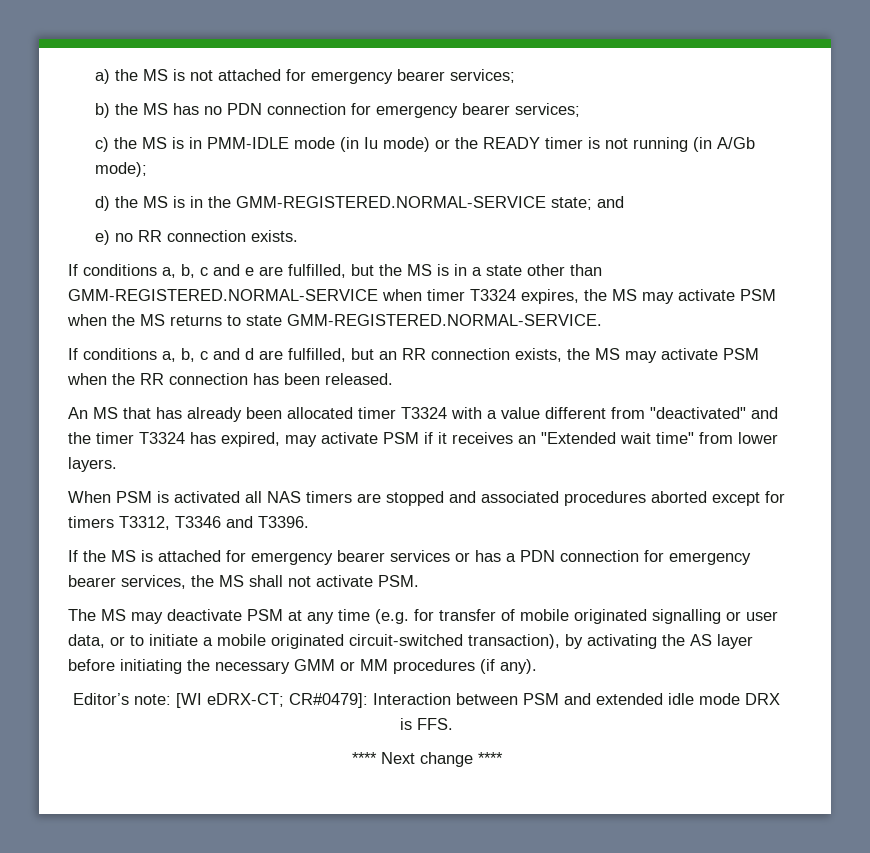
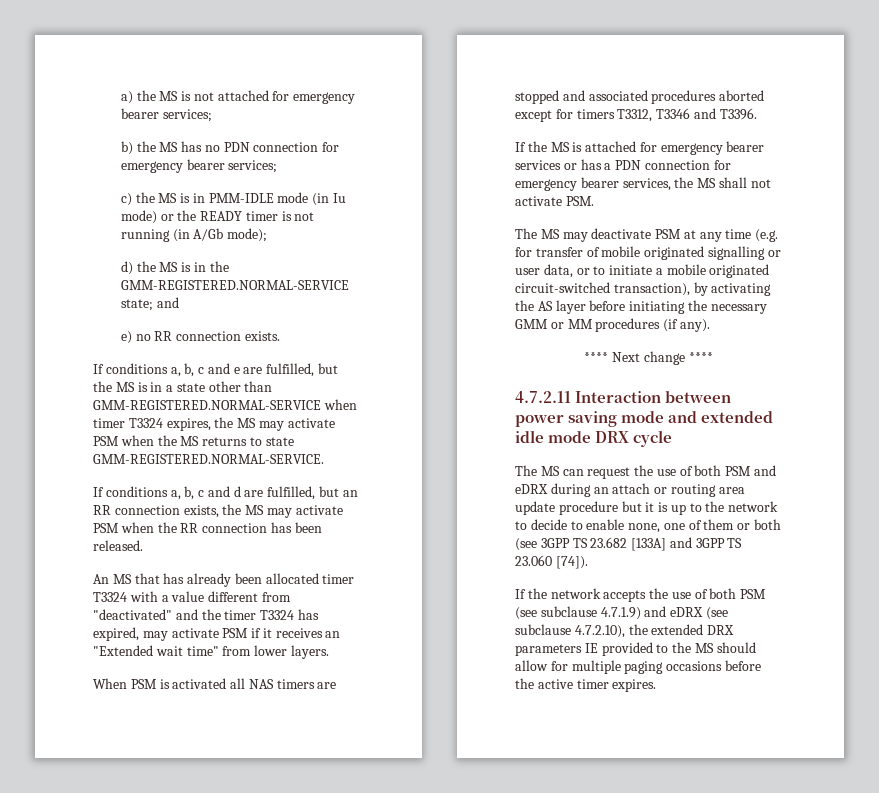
- Editor’s note: [WI eDRX-CT; CR#0479]: Interaction between PSM and extended idle mode DRX is FFS.
  **** Next change ****
+ 4.7.2.11 Interaction between power saving mode and extended idle mode DRX cycle
+ The MS can request the use of both PSM and eDRX during an attach or routing area update procedure but it is up to the network to decide to enable none, one of them or both (see 3GPP TS 23.682 [133A] and 3GPP TS 23.060 [74]).
+ If the network accepts the use of both PSM (see subclause 4.7.1.9) and eDRX (see subclause 4.7.2.10), the extended DRX parameters IE provided to the MS should allow for multiple paging occasions before the active timer expires.

